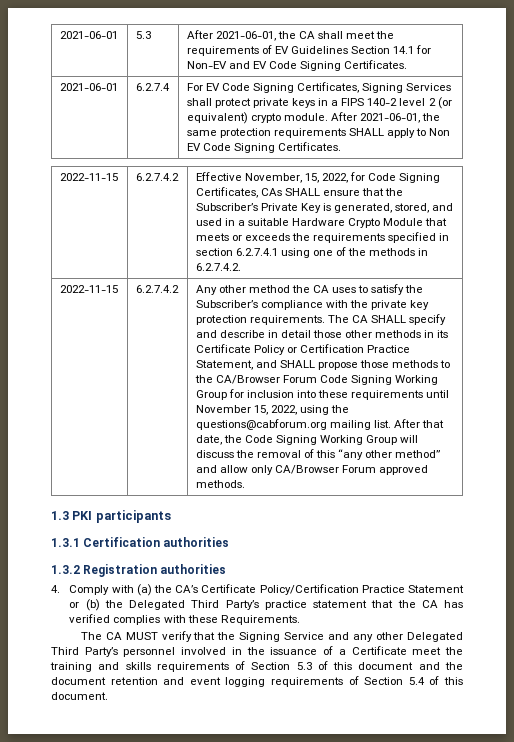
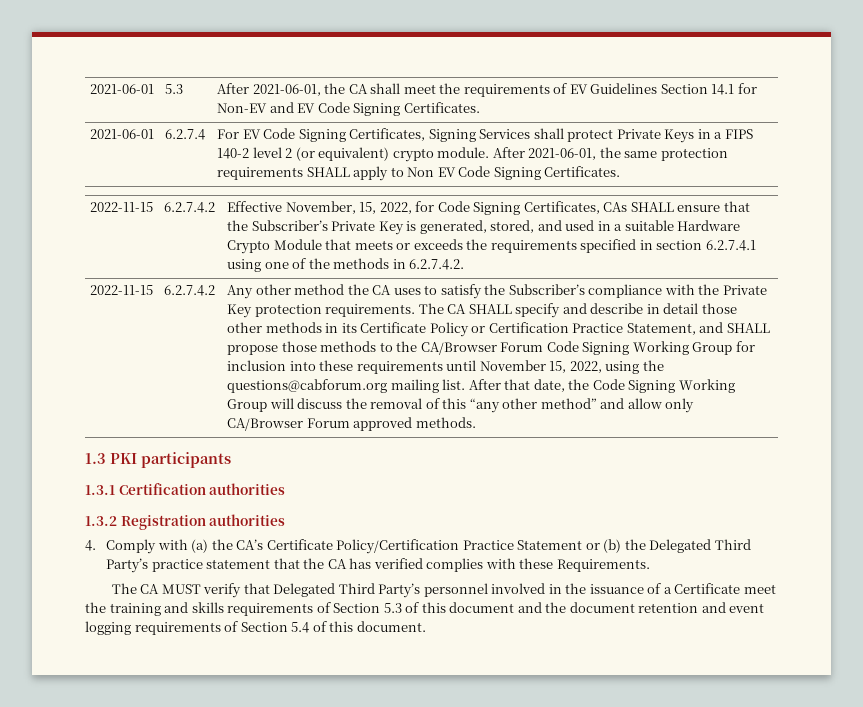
- 2021-06-01 | 6.2.7.4 | For EV Code Signing Certificates, Signing Services shall protect private keys in a FIPS 140-2 level 2 (or equivalent) crypto module. After 2021-06-01, the same protection requirements SHALL apply to Non EV Code Signing Certificates.
+ 2021-06-01 | 6.2.7.4 | For EV Code Signing Certificates, Signing Services shall protect Private Keys in a FIPS 140-2 level 2 (or equivalent) crypto module. After 2021-06-01, the same protection requirements SHALL apply to Non EV Code Signing Certificates.
- Any other method the CA uses to satisfy the Subscriber’s compliance with the private key protection requirements.
+ Any other method the CA uses to satisfy the Subscriber’s compliance with the Private Key protection requirements.
- The CA MUST verify that the Signing Service and any other Delegated Third Party’s personnel involved in the issuance of a Certificate meet the training and skills requirements of Section 5.3 of this document and the document retention and event logging requirements of Section 5.4 of this document.
+ The CA MUST verify that Delegated Third Party’s personnel involved in the issuance of a Certificate meet the training and skills requirements of Section 5.3 of this document and the document retention and event logging requirements of Section 5.4 of this document.

